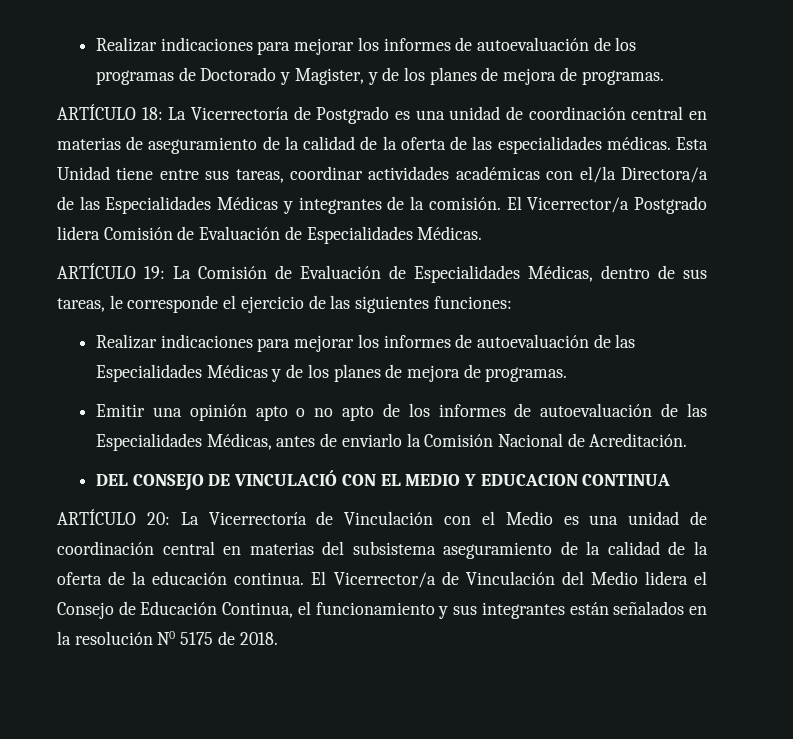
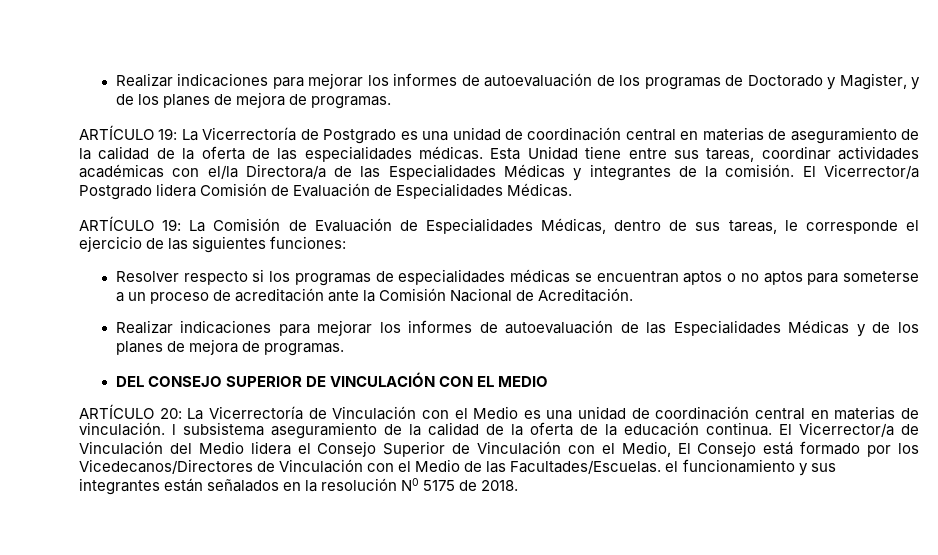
- ARTÍCULO 18: La Vicerrectoría de Postgrado es una unidad de coordinación central en materias de aseguramiento de la calidad de la oferta de las especialidades médicas.
+ ARTÍCULO 19: La Vicerrectoría de Postgrado es una unidad de coordinación central en materias de aseguramiento de la calidad de la oferta de las especialidades médicas.
+ Resolver respecto si los programas de especialidades médicas se encuentran aptos o no aptos para someterse a un proceso de acreditación ante la Comisión Nacional de Acreditación.
- Emitir una opinión apto o no apto de los informes de autoevaluación de las Especialidades Médicas, antes de enviarlo la Comisión Nacional de Acreditación.
- DEL CONSEJO DE VINCULACIÓ CON EL MEDIO Y EDUCACION CONTINUA
+ DEL CONSEJO SUPERIOR DE VINCULACIÓN CON EL MEDIO
- ARTÍCULO 20: La Vicerrectoría de Vinculación con el Medio es una unidad de coordinación central en materias del subsistema aseguramiento de la calidad de la oferta de la educación continua.
+ ARTÍCULO 20: La Vicerrectoría de Vinculación con el Medio es una unidad de coordinación central en materias de vinculación. l subsistema aseguramiento de la calidad de la oferta de la educación continua.
- El Vicerrector/a de Vinculación del Medio lidera el Consejo de Educación Continua, el funcionamiento y sus integrantes están señalados en la resolución N0 5175 de 2018.
+ El Vicerrector/a de Vinculación del Medio lidera el Consejo Superior de Vinculación con el Medio, El Consejo está formado por los Vicedecanos/Directores de Vinculación con el Medio de las Facultades/Escuelas. el funcionamiento y sus integrantes están señalados en la resolución N0 5175 de 2018.

